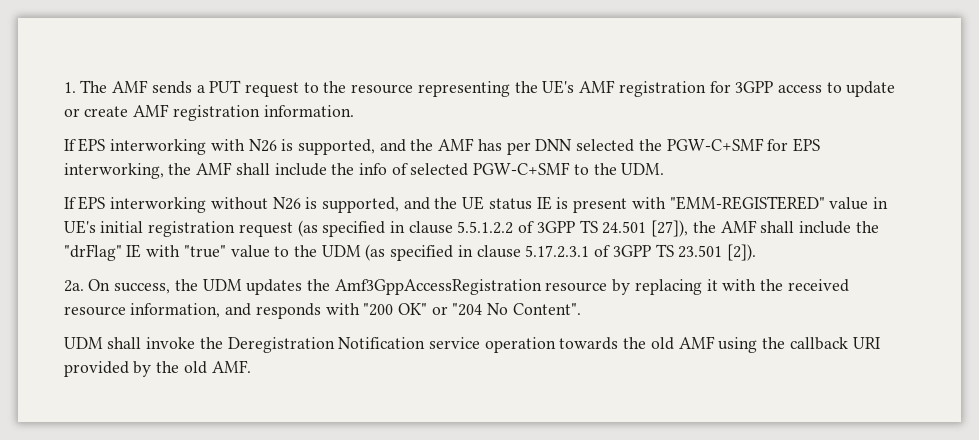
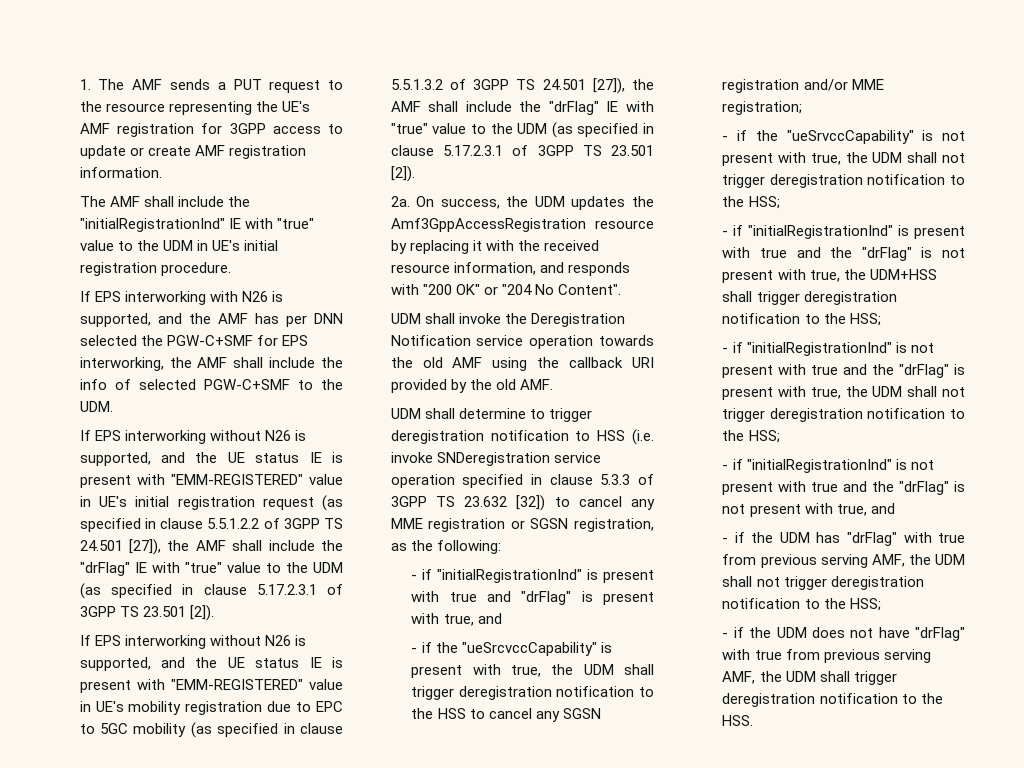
+ The AMF shall include the "initialRegistrationInd" IE with "true" value to the UDM in UE's initial registration procedure.
+ If EPS interworking without N26 is supported, and the UE status IE is present with "EMM-REGISTERED" value in UE's mobility registration due to EPC to 5GC mobility (as specified in clause 5.5.1.3.2 of 3GPP TS 24.501 [27]), the AMF shall include the "drFlag" IE with "true" value to the UDM (as specified in clause 5.17.2.3.1 of 3GPP TS 23.501 [2]).
+ UDM shall determine to trigger deregistration notification to HSS (i.e. invoke SNDeregistration service operation specified in clause 5.3.3 of 3GPP TS 23.632 [32]) to cancel any MME registration or SGSN registration, as the following:
+ - if "initialRegistrationInd" is present with true and "drFlag" is present with true, and
+ - if the "ueSrcvccCapability" is present with true, the UDM shall trigger deregistration notification to the HSS to cancel any SGSN registration and/or MME registration;
+ - if the "ueSrvccCapability" is not present with true, the UDM shall not trigger deregistration notification to the HSS;
+ - if "initialRegistrationInd" is present with true and the "drFlag" is not present with true, the UDM+HSS shall trigger deregistration notification to the HSS;
+ - if "initialRegistrationInd" is not present with true and the "drFlag" is present with true, the UDM shall not trigger deregistration notification to the HSS;
+ - if "initialRegistrationInd" is not present with true and the "drFlag" is not present with true, and
+ - if the UDM has "drFlag" with true from previous serving AMF, the UDM shall not trigger deregistration notification to the HSS;
+ - if the UDM does not have "drFlag" with true from previous serving AMF, the UDM shall trigger deregistration notification to the HSS.

